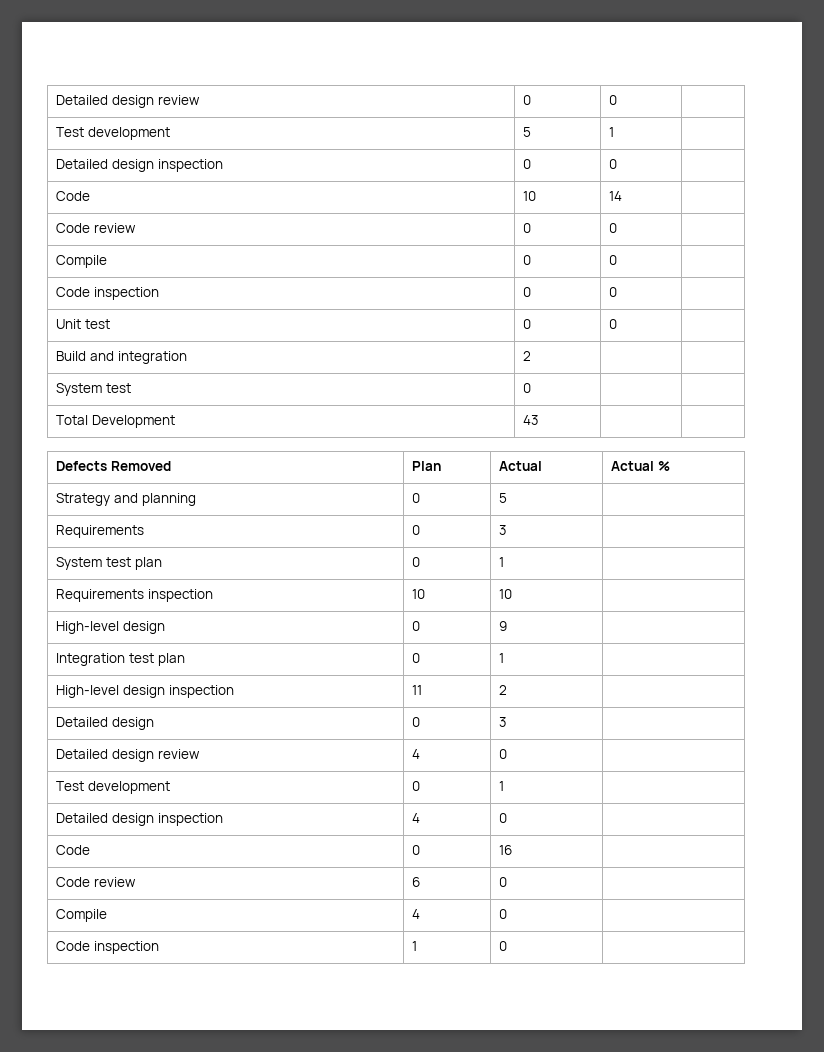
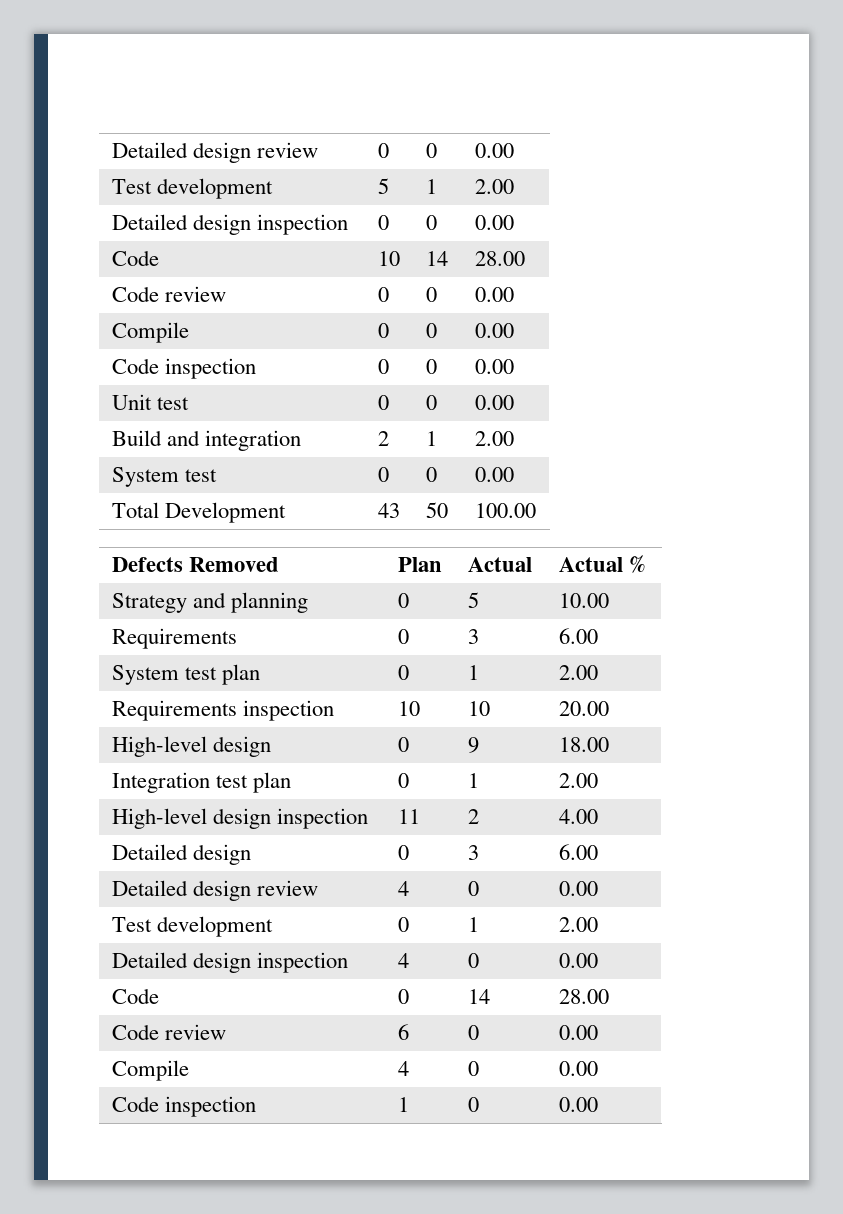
- Detailed design review | 0 | 0 |
+ Detailed design review | 0 | 0 | 0.00
- Test development | 5 | 1 |
+ Test development | 5 | 1 | 2.00
- Detailed design inspection | 0 | 0 |
+ Detailed design inspection | 0 | 0 | 0.00
- Code | 10 | 14 |
+ Code | 10 | 14 | 28.00
- Code review | 0 | 0 |
+ Code review | 0 | 0 | 0.00
- Compile | 0 | 0 |
+ Compile | 0 | 0 | 0.00
- Code inspection | 0 | 0 |
+ Code inspection | 0 | 0 | 0.00
- Unit test | 0 | 0 |
+ Unit test | 0 | 0 | 0.00
- Build and integration | 2 | |
+ Build and integration | 2 | 1 | 2.00
- System test | 0 | |
+ System test | 0 | 0 | 0.00
- Total Development | 43 | |
+ Total Development | 43 | 50 | 100.00
- Strategy and planning | 0 | 5 |
+ Strategy and planning | 0 | 5 | 10.00
- Requirements | 0 | 3 |
+ Requirements | 0 | 3 | 6.00
- System test plan | 0 | 1 |
+ System test plan | 0 | 1 | 2.00
- Requirements inspection | 10 | 10 |
+ Requirements inspection | 10 | 10 | 20.00
- High-level design | 0 | 9 |
+ High-level design | 0 | 9 | 18.00
- Integration test plan | 0 | 1 |
+ Integration test plan | 0 | 1 | 2.00
- High-level design inspection | 11 | 2 |
+ High-level design inspection | 11 | 2 | 4.00
- Detailed design | 0 | 3 |
+ Detailed design | 0 | 3 | 6.00
- Detailed design review | 4 | 0 |
+ Detailed design review | 4 | 0 | 0.00
- Test development | 0 | 1 |
+ Test development | 0 | 1 | 2.00
- Detailed design inspection | 4 | 0 |
+ Detailed design inspection | 4 | 0 | 0.00
- Code | 0 | 16 |
+ Code | 0 | 14 | 28.00
- Code review | 6 | 0 |
+ Code review | 6 | 0 | 0.00
- Compile | 4 | 0 |
+ Compile | 4 | 0 | 0.00
- Code inspection | 1 | 0 |
+ Code inspection | 1 | 0 | 0.00

